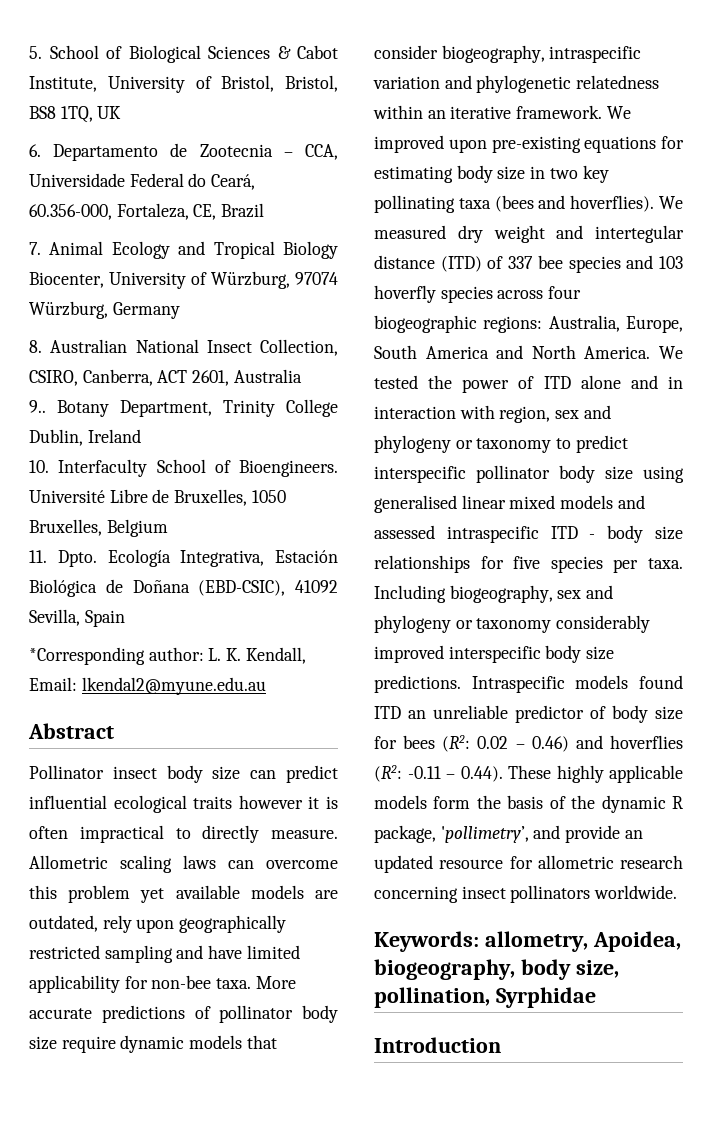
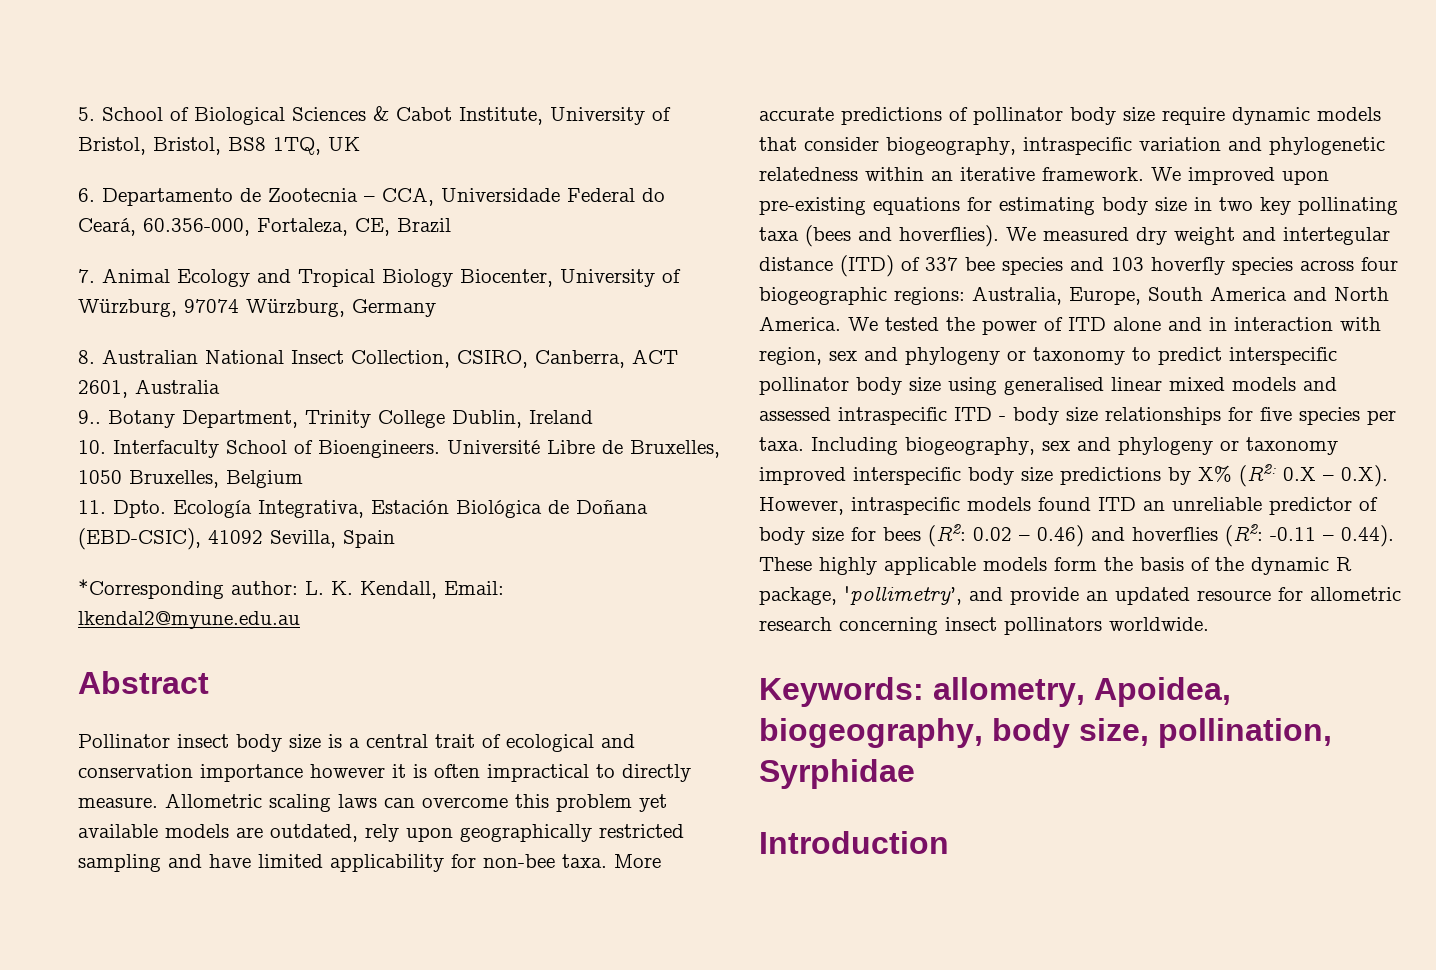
- Pollinator insect body size can predict influential ecological traits however it is often impractical to directly measure.
+ Pollinator insect body size is a central trait of ecological and conservation importance however it is often impractical to directly measure.
- Including biogeography, sex and phylogeny or taxonomy considerably improved interspecific body size predictions. Intraspecific models found ITD an unreliable predictor of body size for bees (R2: 0.02 – 0.46) and hoverflies (R2: -0.11 – 0.44). These highly applicable models form the basis of the dynamic R package, 'pollimetry’, and provide an updated resource for allometric research concerning insect pollinators worldwide.
+ Including biogeography, sex and phylogeny or taxonomy improved interspecific body size predictions by X% (R2: 0.X – 0.X). However, intraspecific models found ITD an unreliable predictor of body size for bees (R2: 0.02 – 0.46) and hoverflies (R2: -0.11 – 0.44). These highly applicable models form the basis of the dynamic R package, 'pollimetry’, and provide an updated resource for allometric research concerning insect pollinators worldwide.

